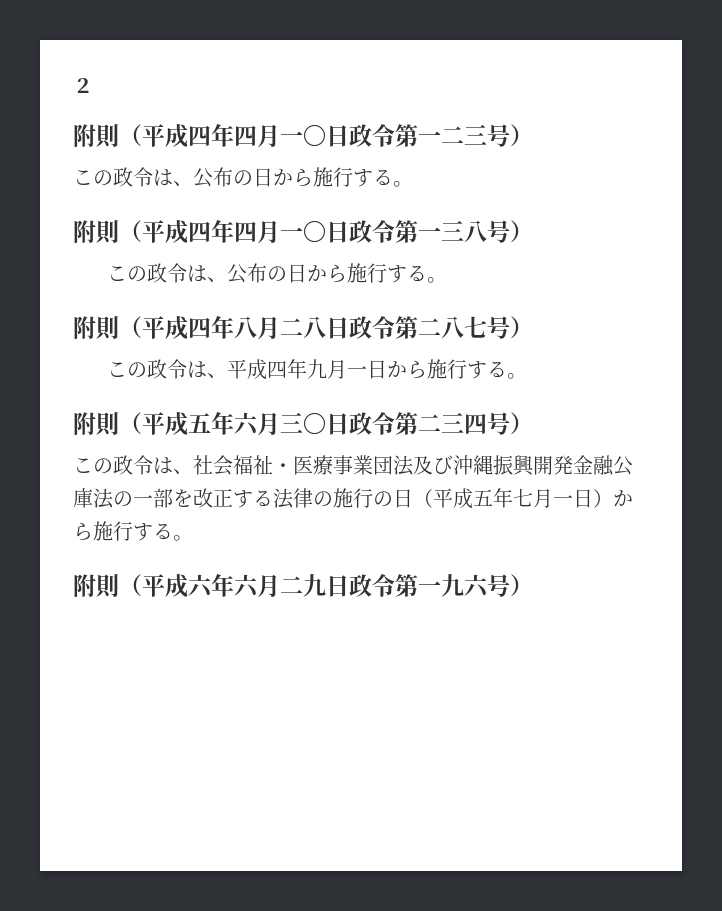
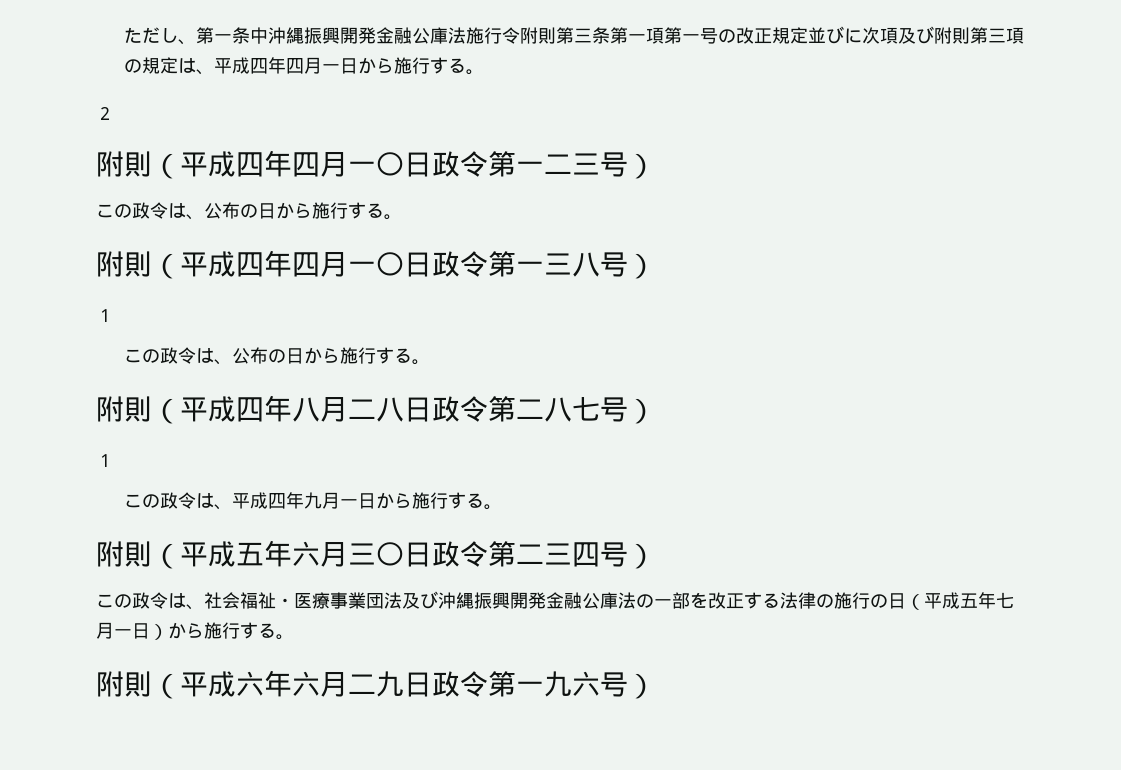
+ ただし、第一条中沖縄振興開発金融公庫法施行令附則第三条第一項第一号の改正規定並びに次項及び附則第三項の規定は、平成四年四月一日から施行する。
  附則（平成四年四月一〇日政令第一三八号）
+ １
  附則（平成四年八月二八日政令第二八七号）
+ １

